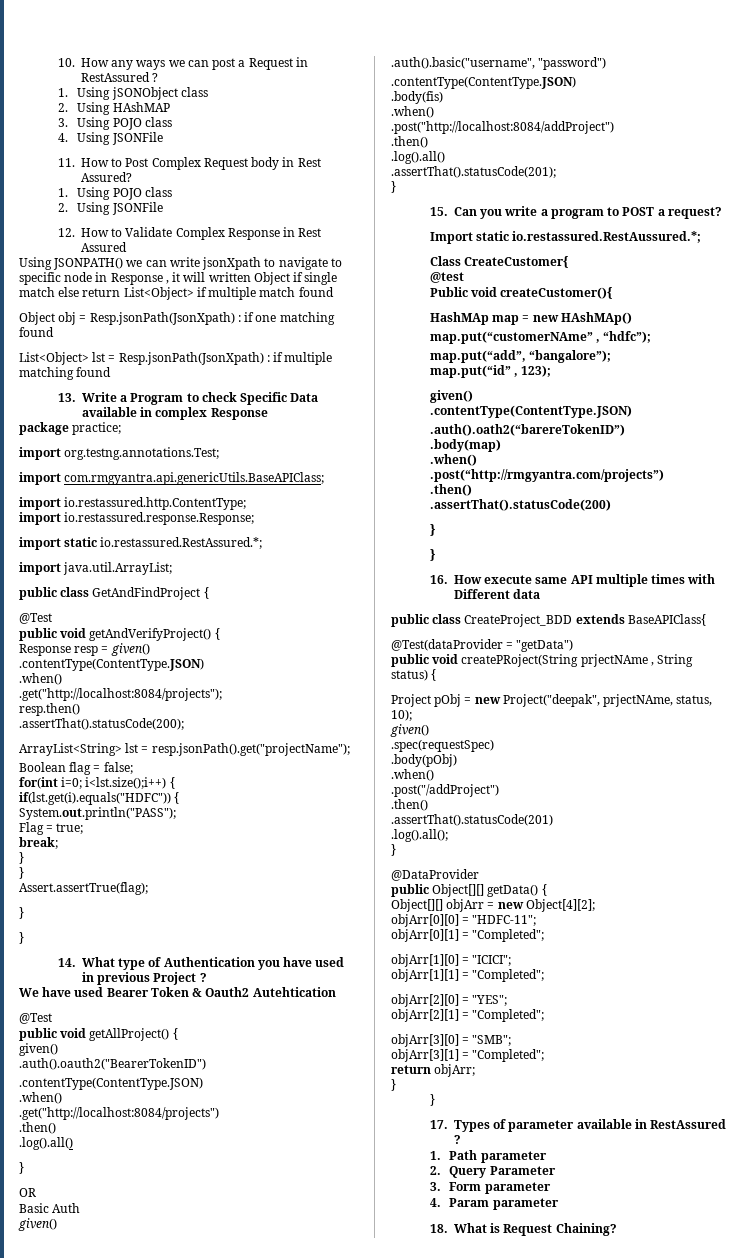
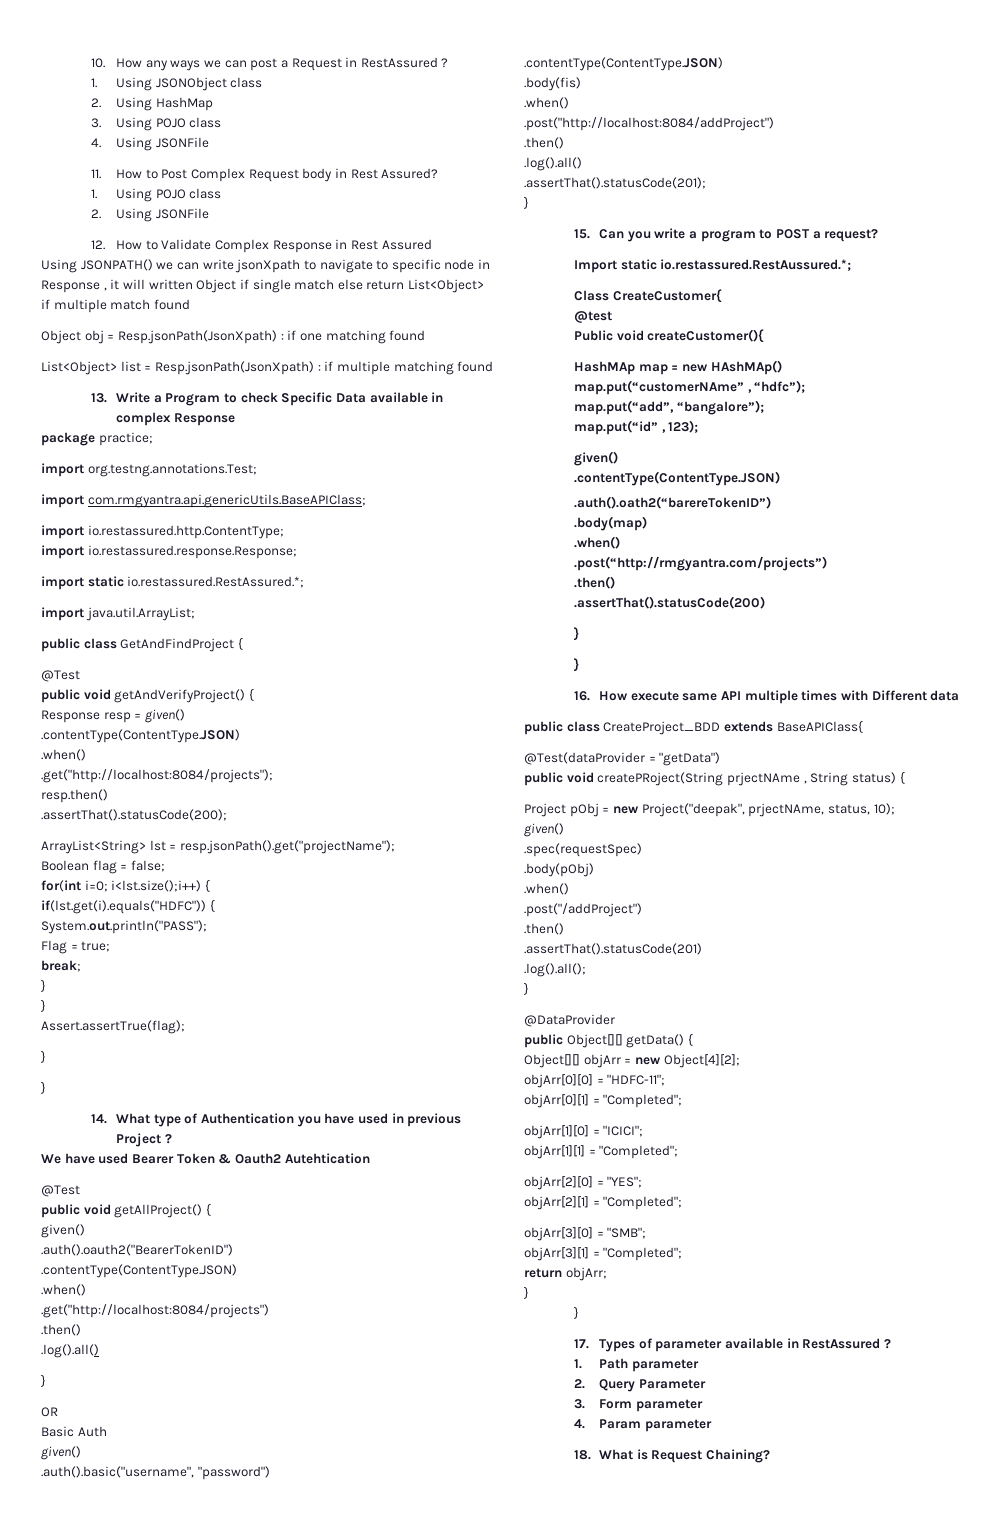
- 1. Using jSONObject class
- 2. Using HAshMAP
+ 1. Using JSONObject class
+ 2. Using HashMap
- List<Object> lst = Resp.jsonPath(JsonXpath) : if multiple matching found
+ List<Object> list = Resp.jsonPath(JsonXpath) : if multiple matching found

